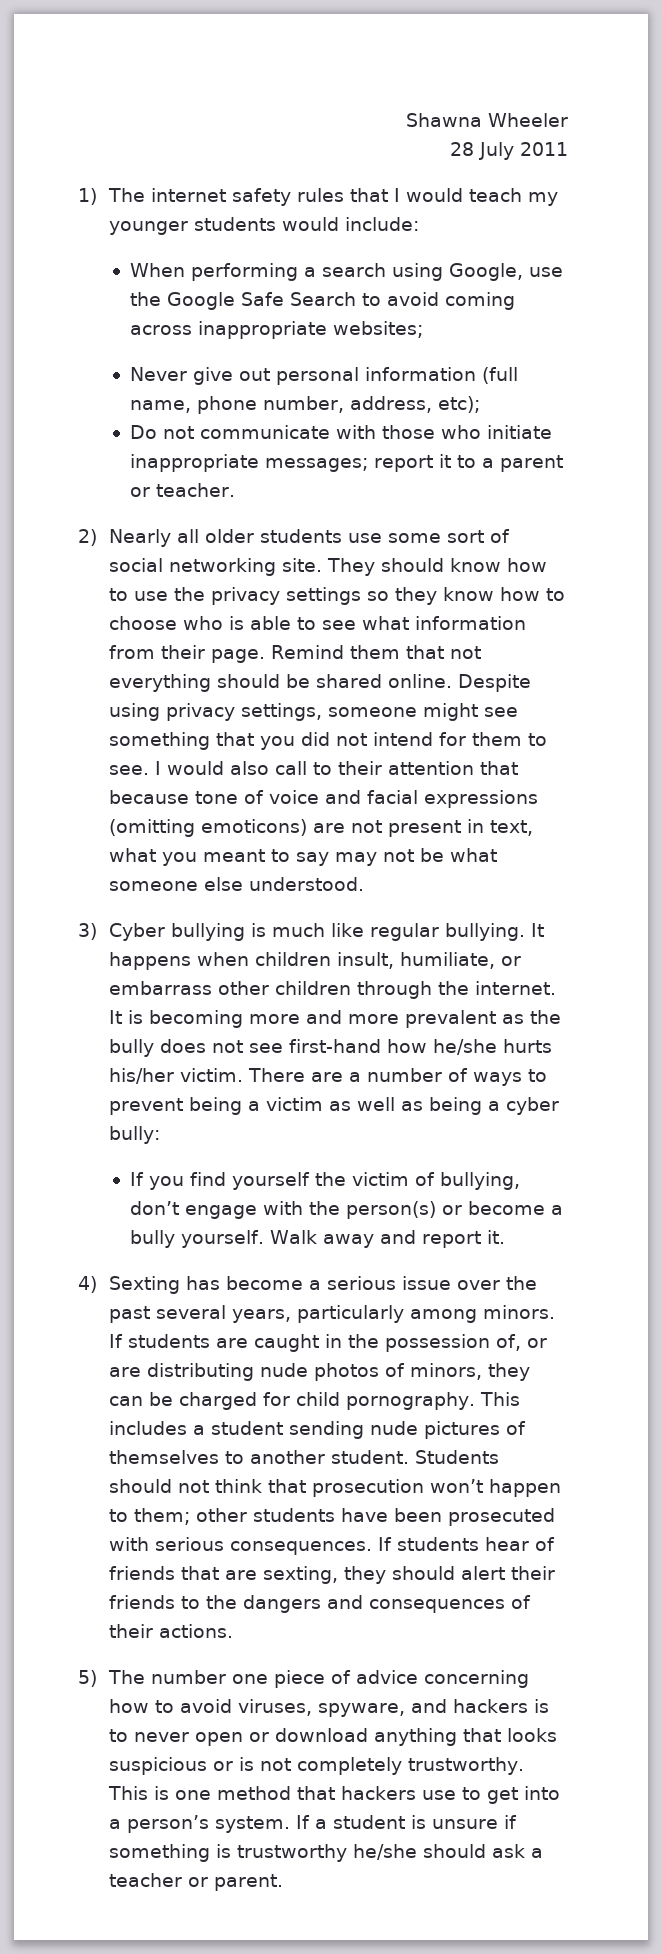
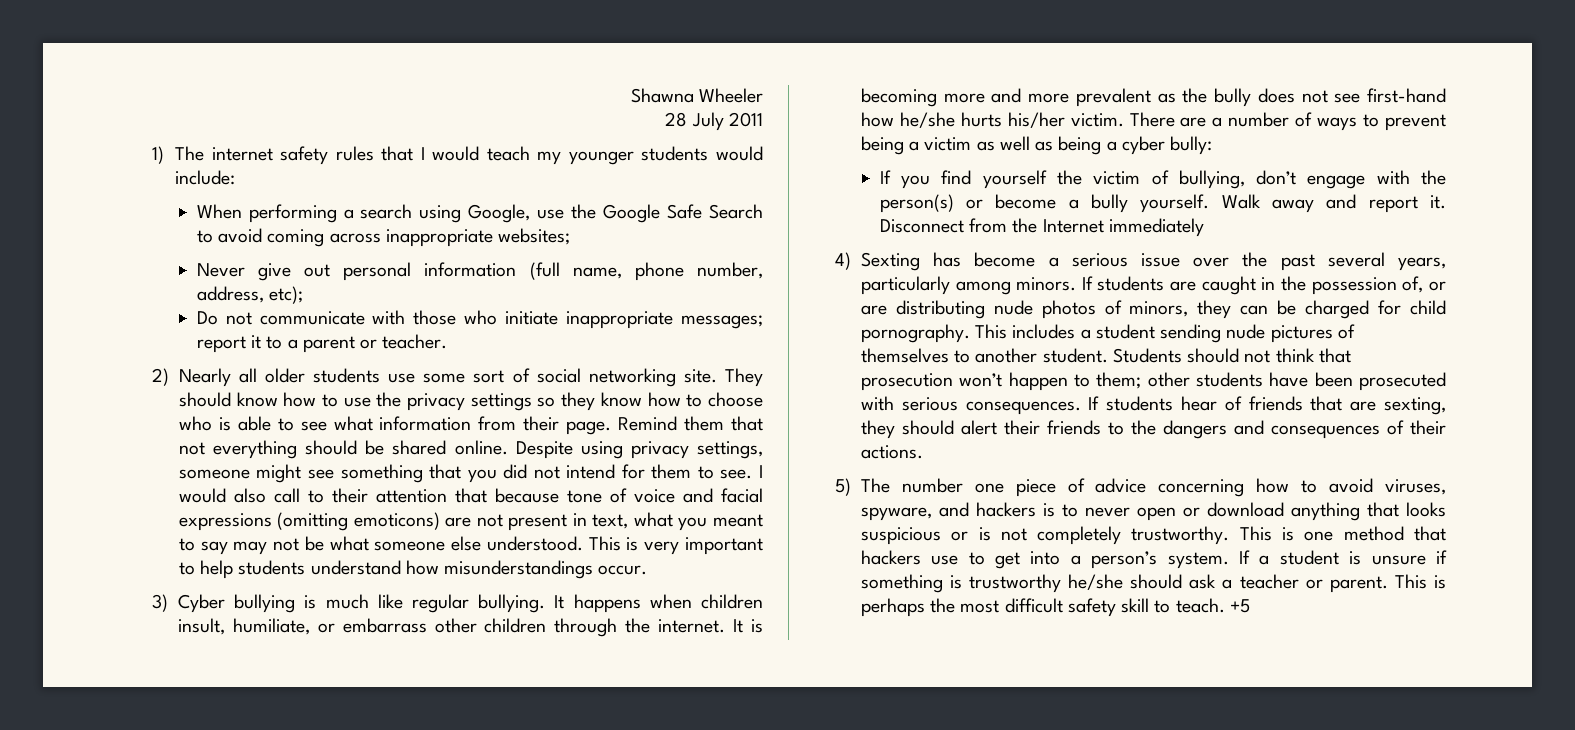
+ This is very important to help students understand how misunderstandings occur.
+ Disconnect from the Internet immediately
+ This is perhaps the most difficult safety skill to teach. +5

